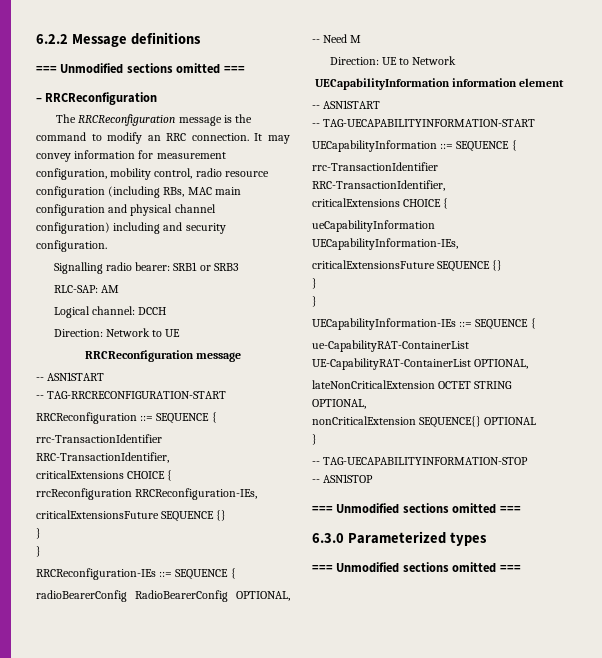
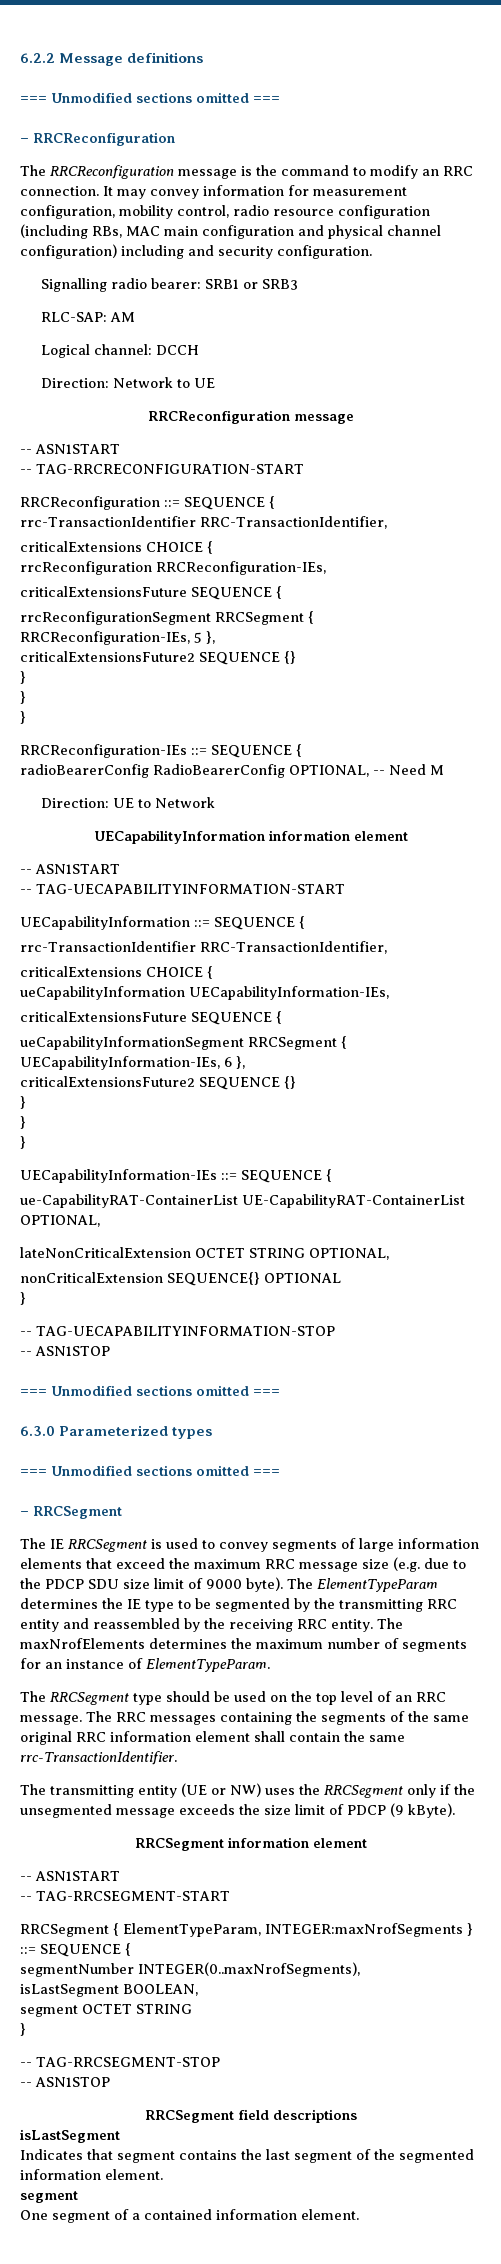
  rrcReconfiguration RRCReconfiguration-IEs,
- criticalExtensionsFuture SEQUENCE {}
+ criticalExtensionsFuture SEQUENCE {
+ rrcReconfigurationSegment RRCSegment { RRCReconfiguration-IEs, 5 },
+ criticalExtensionsFuture2 SEQUENCE {}
+ }
  ueCapabilityInformation UECapabilityInformation-IEs,
- criticalExtensionsFuture SEQUENCE {}
+ criticalExtensionsFuture SEQUENCE {
+ ueCapabilityInformationSegment RRCSegment { UECapabilityInformation-IEs, 6 },
+ criticalExtensionsFuture2 SEQUENCE {}
+ }
+ – RRCSegment
+ The IE RRCSegment is used to convey segments of large information elements that exceed the maximum RRC message size (e.g. due to the PDCP SDU size limit of 9000 byte). The ElementTypeParam determines the IE type to be segmented by the transmitting RRC entity and reassembled by the receiving RRC entity. The maxNrofElements determines the maximum number of segments for an instance of ElementTypeParam.
+ The RRCSegment type should be used on the top level of an RRC message. The RRC messages containing the segments of the same original RRC information element shall contain the same rrc-TransactionIdentifier.
+ The transmitting entity (UE or NW) uses the RRCSegment only if the unsegmented message exceeds the size limit of PDCP (9 kByte).
+ RRCSegment information element
+ -- ASN1START
+ -- TAG-RRCSEGMENT-START
+ RRCSegment { ElementTypeParam, INTEGER:maxNrofSegments } ::= SEQUENCE {
+ segmentNumber INTEGER(0..maxNrofSegments),
+ isLastSegment BOOLEAN,
+ segment OCTET STRING
+ }
+ -- TAG-RRCSEGMENT-STOP
+ -- ASN1STOP
+ RRCSegment field descriptions
+ isLastSegment
+ Indicates that segment contains the last segment of the segmented information element.
+ segment
+ One segment of a contained information element.

